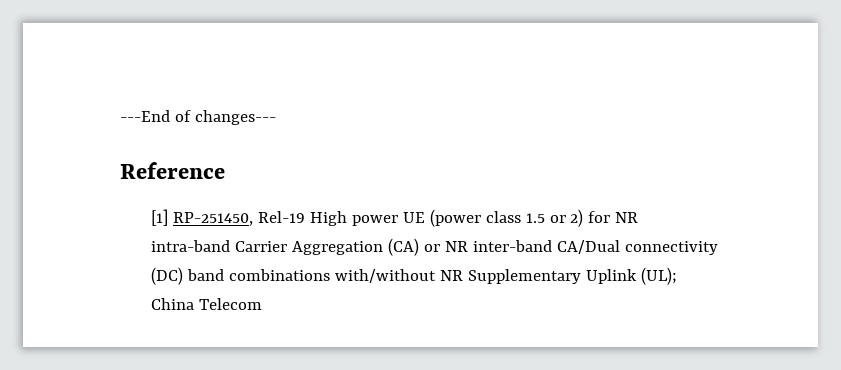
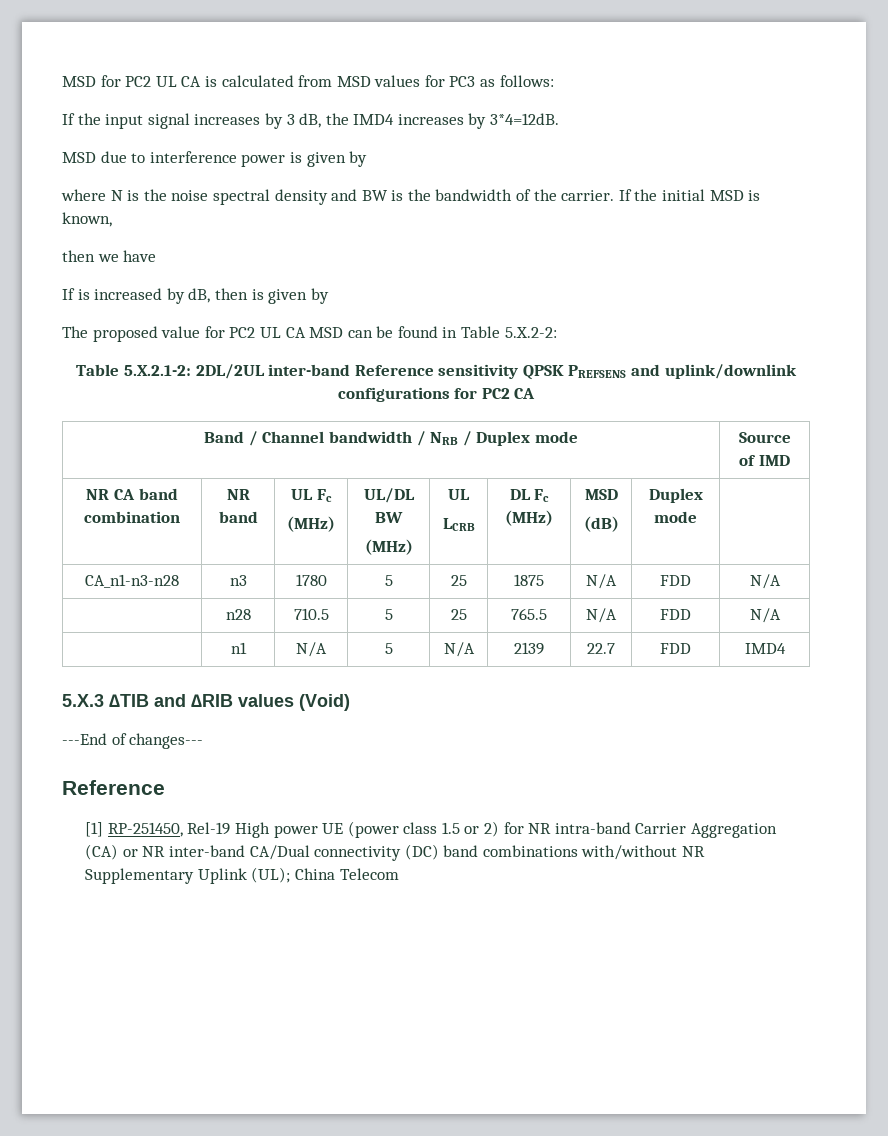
+ MSD for PC2 UL CA is calculated from MSD values for PC3 as follows:
+ If the input signal increases by 3 dB, the IMD4 increases by 3*4=12dB.
+ MSD due to interference power is given by
+ where N is the noise spectral density and BW is the bandwidth of the carrier. If the initial MSD is known,
+ then we have
+ If is increased by dB, then is given by
+ The proposed value for PC2 UL CA MSD can be found in Table 5.X.2-2:
+ Table 5.X.2.1-2: 2DL/2UL inter-band Reference sensitivity QPSK PREFSENS and uplink/downlink configurations for PC2 CA
+ Band / Channel bandwidth / NRB / Duplex mode | Source of IMD
+ NR CA band combination | NR band | UL Fc
+ (MHz) | UL/DL BW
+ (MHz) | UL
+ LCRB | DL Fc (MHz) | MSD
+ (dB) | Duplex mode |
+ CA_n1-n3-n28 | n3 | 1780 | 5 | 25 | 1875 | N/A | FDD | N/A
+ | n28 | 710.5 | 5 | 25 | 765.5 | N/A | FDD | N/A
+ | n1 | N/A | 5 | N/A | 2139 | 22.7 | FDD | IMD4
+ 5.X.3 ∆TIB and ∆RIB values (Void)

